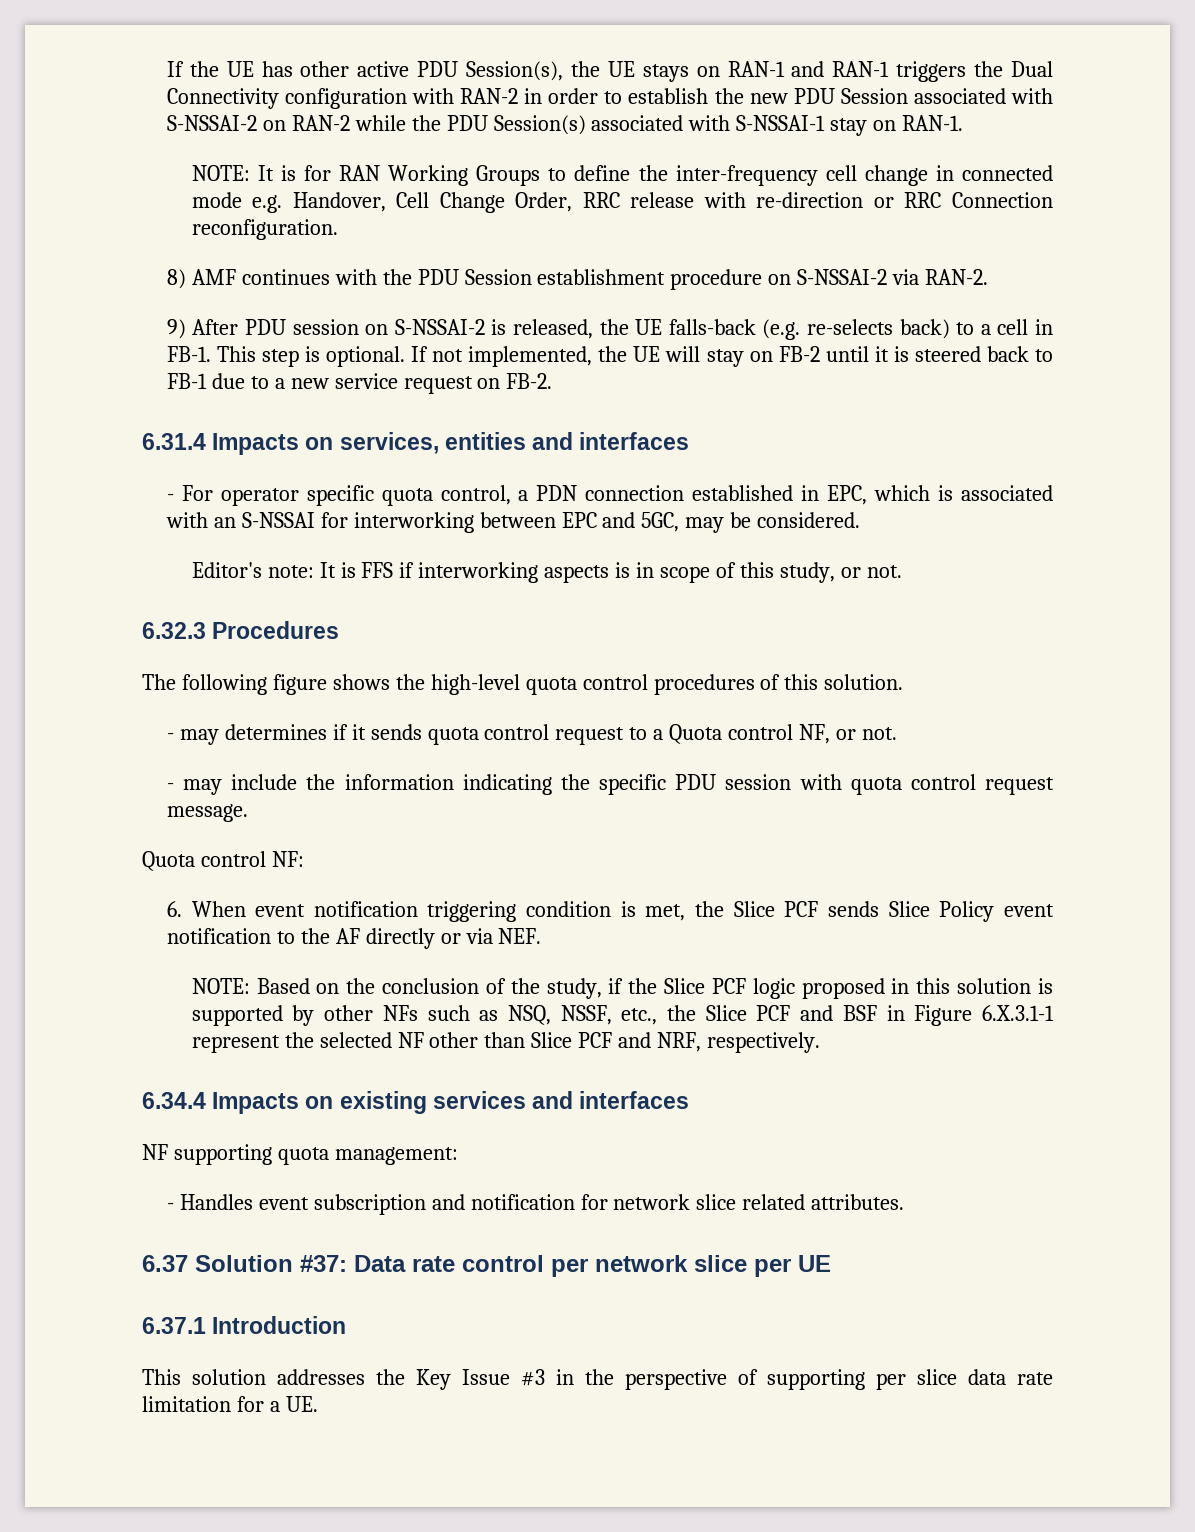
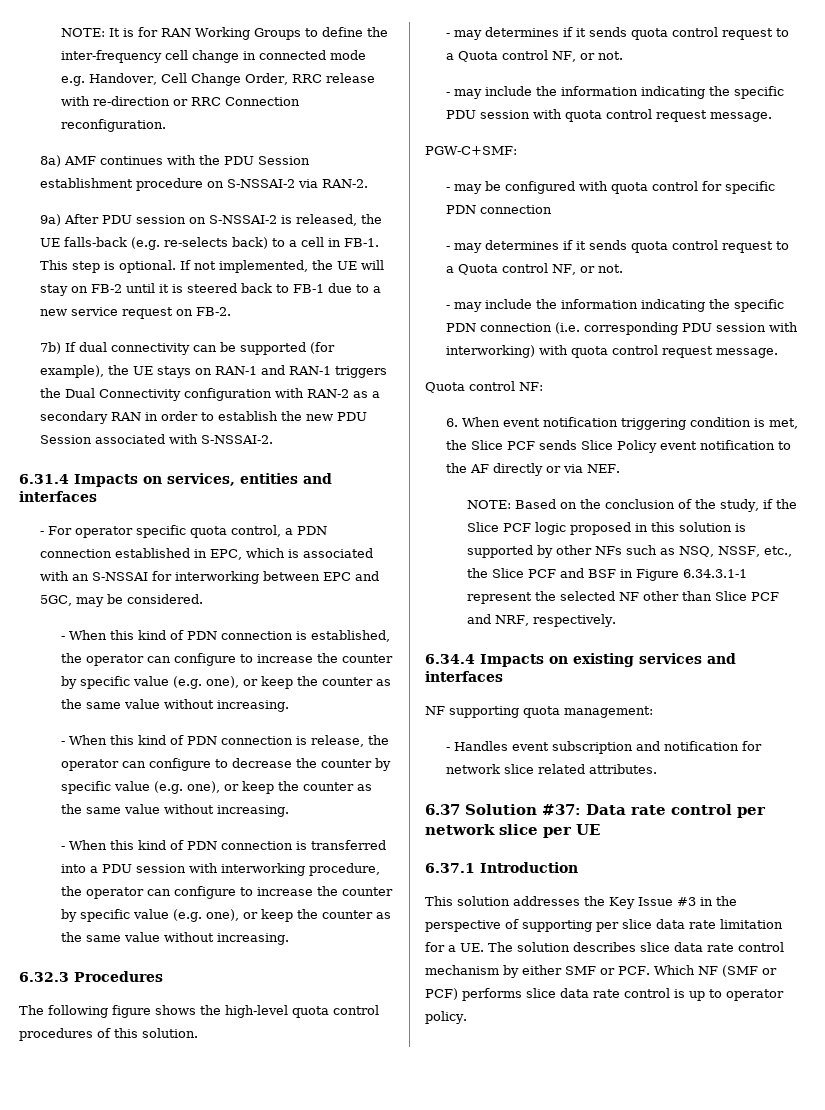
- If the UE has other active PDU Session(s), the UE stays on RAN-1 and RAN-1 triggers the Dual Connectivity configuration with RAN-2 in order to establish the new PDU Session associated with S-NSSAI-2 on RAN-2 while the PDU Session(s) associated with S-NSSAI-1 stay on RAN-1.
- 8) AMF continues with the PDU Session establishment procedure on S-NSSAI-2 via RAN-2.
+ 8a) AMF continues with the PDU Session establishment procedure on S-NSSAI-2 via RAN-2.
- 9) After PDU session on S-NSSAI-2 is released, the UE falls-back (e.g. re-selects back) to a cell in FB-1.
+ 9a) After PDU session on S-NSSAI-2 is released, the UE falls-back (e.g. re-selects back) to a cell in FB-1.
+ 7b) If dual connectivity can be supported (for example), the UE stays on RAN-1 and RAN-1 triggers the Dual Connectivity configuration with RAN-2 as a secondary RAN in order to establish the new PDU Session associated with S-NSSAI-2.
- Editor's note: It is FFS if interworking aspects is in scope of this study, or not.
+ - When this kind of PDN connection is established, the operator can configure to increase the counter by specific value (e.g. one), or keep the counter as the same value without increasing.
+ - When this kind of PDN connection is release, the operator can configure to decrease the counter by specific value (e.g. one), or keep the counter as the same value without increasing.
+ - When this kind of PDN connection is transferred into a PDU session with interworking procedure, the operator can configure to increase the counter by specific value (e.g. one), or keep the counter as the same value without increasing.
+ PGW-C+SMF:
+ - may be configured with quota control for specific PDN connection
+ - may determines if it sends quota control request to a Quota control NF, or not.
+ - may include the information indicating the specific PDN connection (i.e. corresponding PDU session with interworking) with quota control request message.
- NOTE: Based on the conclusion of the study, if the Slice PCF logic proposed in this solution is supported by other NFs such as NSQ, NSSF, etc., the Slice PCF and BSF in Figure 6.X.3.1-1 represent the selected NF other than Slice PCF and NRF, respectively.
+ NOTE: Based on the conclusion of the study, if the Slice PCF logic proposed in this solution is supported by other NFs such as NSQ, NSSF, etc., the Slice PCF and BSF in Figure 6.34.3.1-1 represent the selected NF other than Slice PCF and NRF, respectively.
- This solution addresses the Key Issue #3 in the perspective of supporting per slice data rate limitation for a UE.
+ This solution addresses the Key Issue #3 in the perspective of supporting per slice data rate limitation for a UE. The solution describes slice data rate control mechanism by either SMF or PCF. Which NF (SMF or PCF) performs slice data rate control is up to operator policy.

